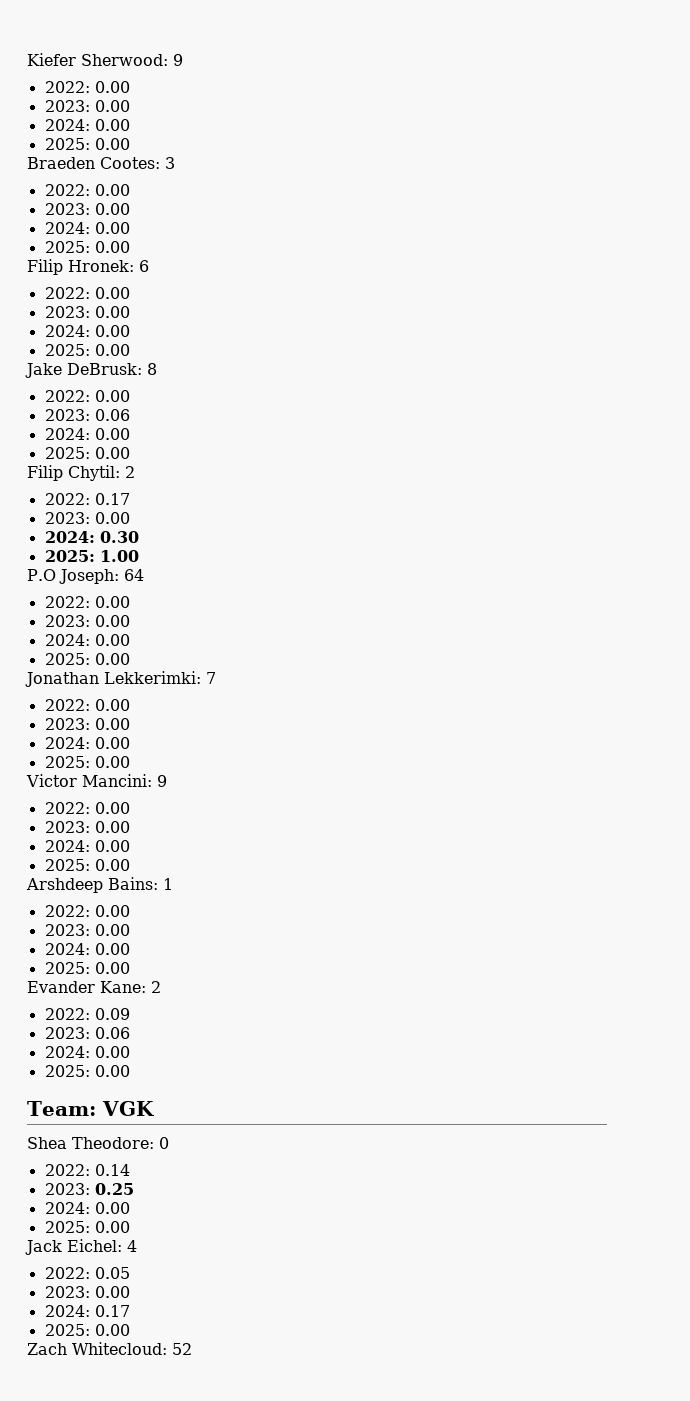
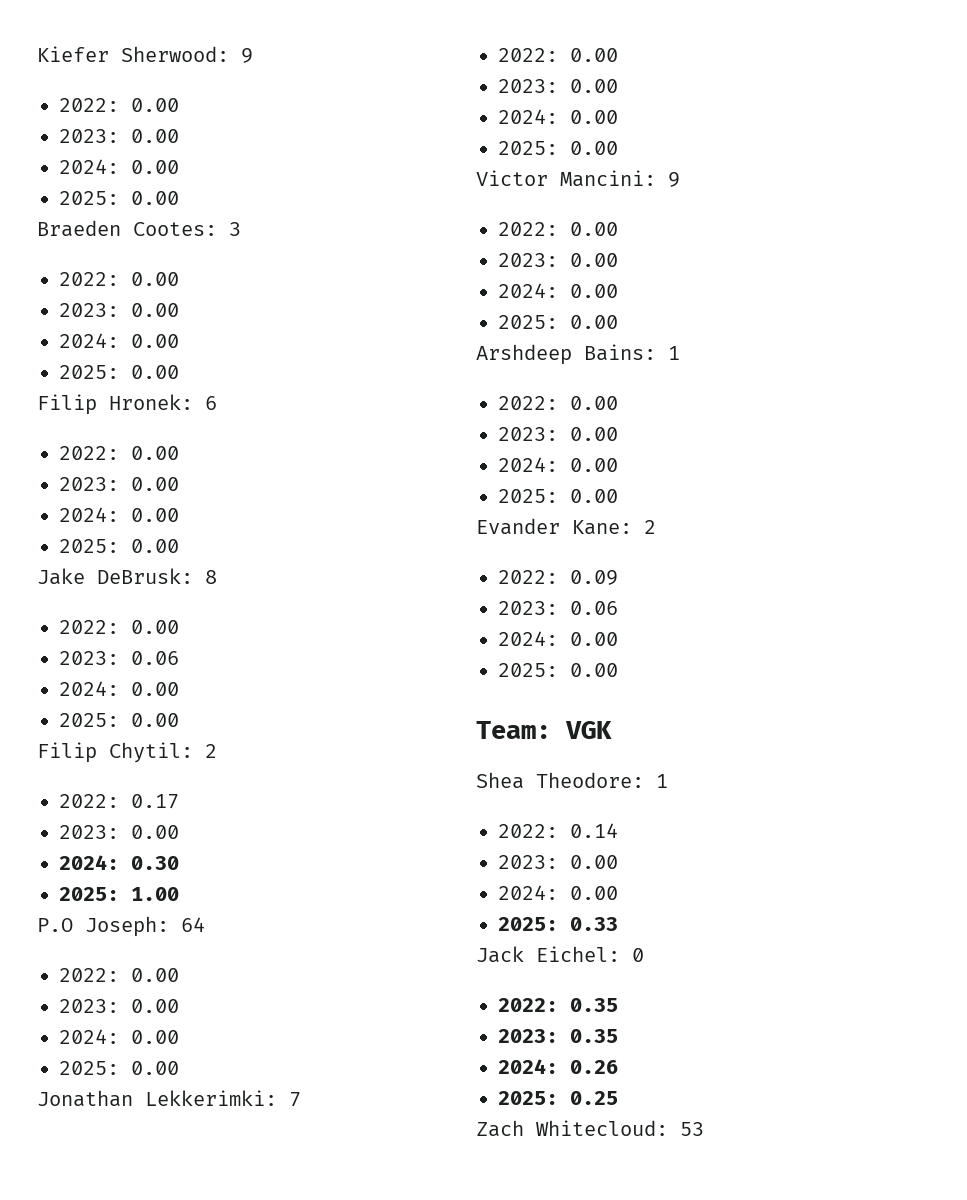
- Shea Theodore: 0
+ Shea Theodore: 1
  2022: 0.14
- 2023: 0.25
+ 2023: 0.00
  2024: 0.00
- 2025: 0.00
+ 2025: 0.33
- Jack Eichel: 4
- 2022: 0.05
- 2023: 0.00
- 2024: 0.17
- 2025: 0.00
+ Jack Eichel: 0
+ 2022: 0.35
+ 2023: 0.35
+ 2024: 0.26
+ 2025: 0.25
- Zach Whitecloud: 52
+ Zach Whitecloud: 53

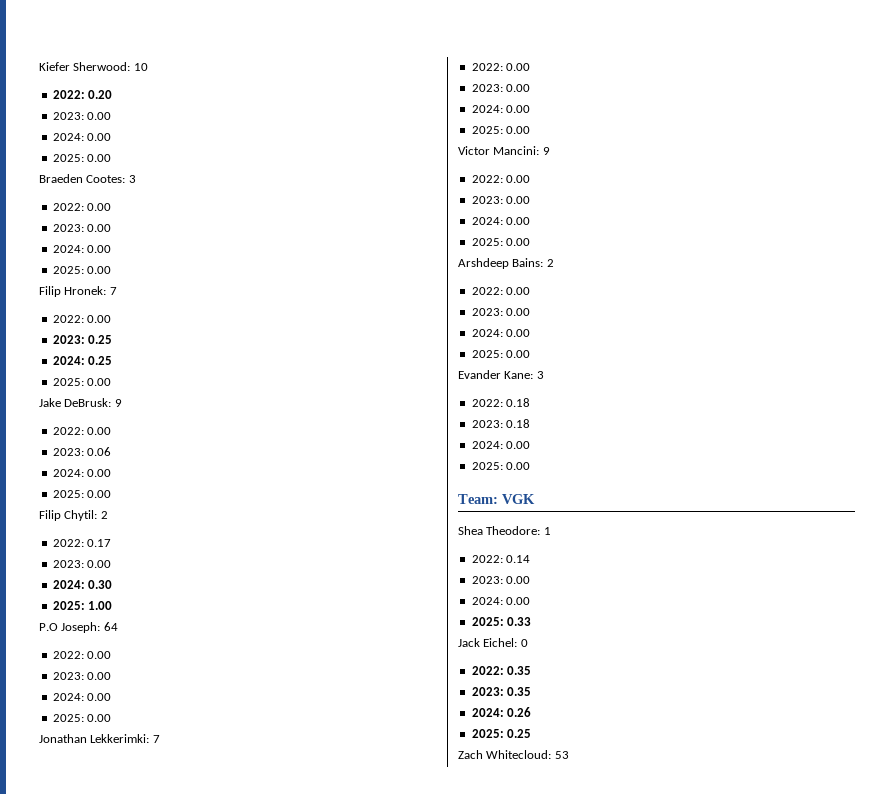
- Kiefer Sherwood: 9
- 2022: 0.00
+ Kiefer Sherwood: 10
+ 2022: 0.20
- Filip Hronek: 6
+ Filip Hronek: 7
  2022: 0.00
- 2023: 0.00
- 2024: 0.00
+ 2023: 0.25
+ 2024: 0.25
- Jake DeBrusk: 8
+ Jake DeBrusk: 9
- Arshdeep Bains: 1
+ Arshdeep Bains: 2
- Evander Kane: 2
- 2022: 0.09
- 2023: 0.06
+ Evander Kane: 3
+ 2022: 0.18
+ 2023: 0.18

